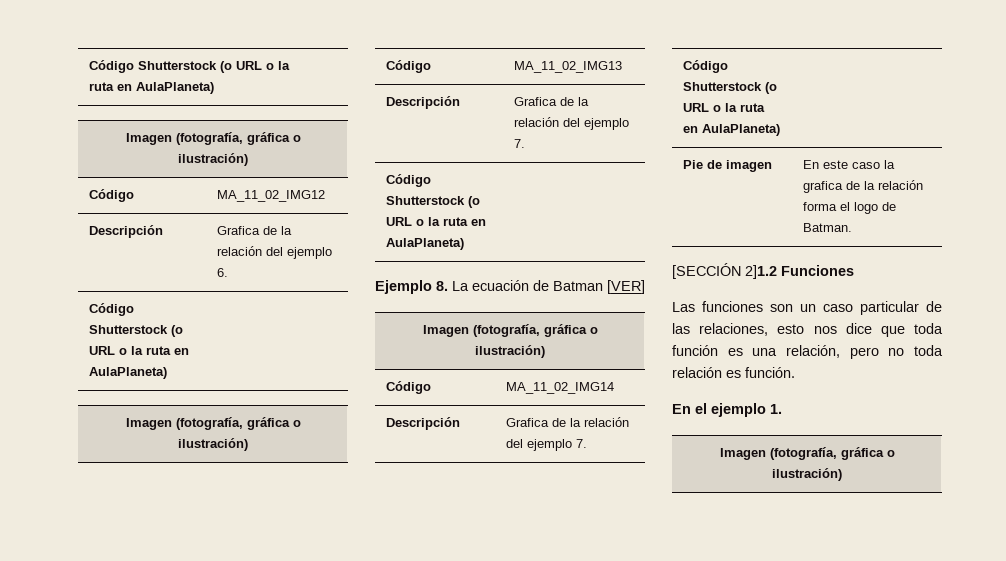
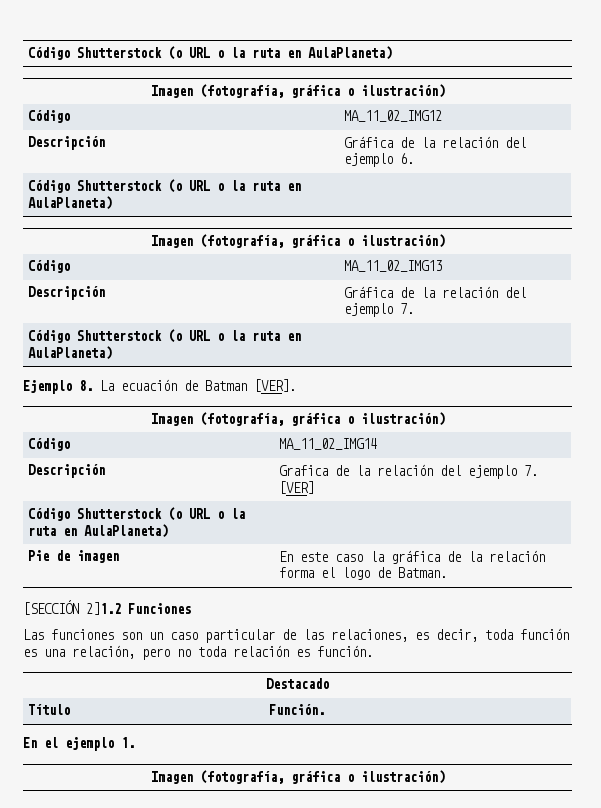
- Descripción | Grafica de la relación del ejemplo 6.
+ Descripción | Gráfica de la relación del ejemplo 6.
  Código | MA_11_02_IMG13
- Descripción | Grafica de la relación del ejemplo 7.
+ Descripción | Gráfica de la relación del ejemplo 7.
- Ejemplo 8. La ecuación de Batman [VER]
+ Ejemplo 8. La ecuación de Batman [VER].
  Código | MA_11_02_IMG14
- Descripción | Grafica de la relación del ejemplo 7.
+ Descripción | Grafica de la relación del ejemplo 7. [VER]
- Pie de imagen | En este caso la grafica de la relación forma el logo de Batman.
+ Pie de imagen | En este caso la gráfica de la relación forma el logo de Batman.
- Las funciones son un caso particular de las relaciones, esto nos dice que toda función es una relación, pero no toda relación es función.
+ Las funciones son un caso particular de las relaciones, es decir, toda función es una relación, pero no toda relación es función.
+ Destacado
+ Título | Función.

